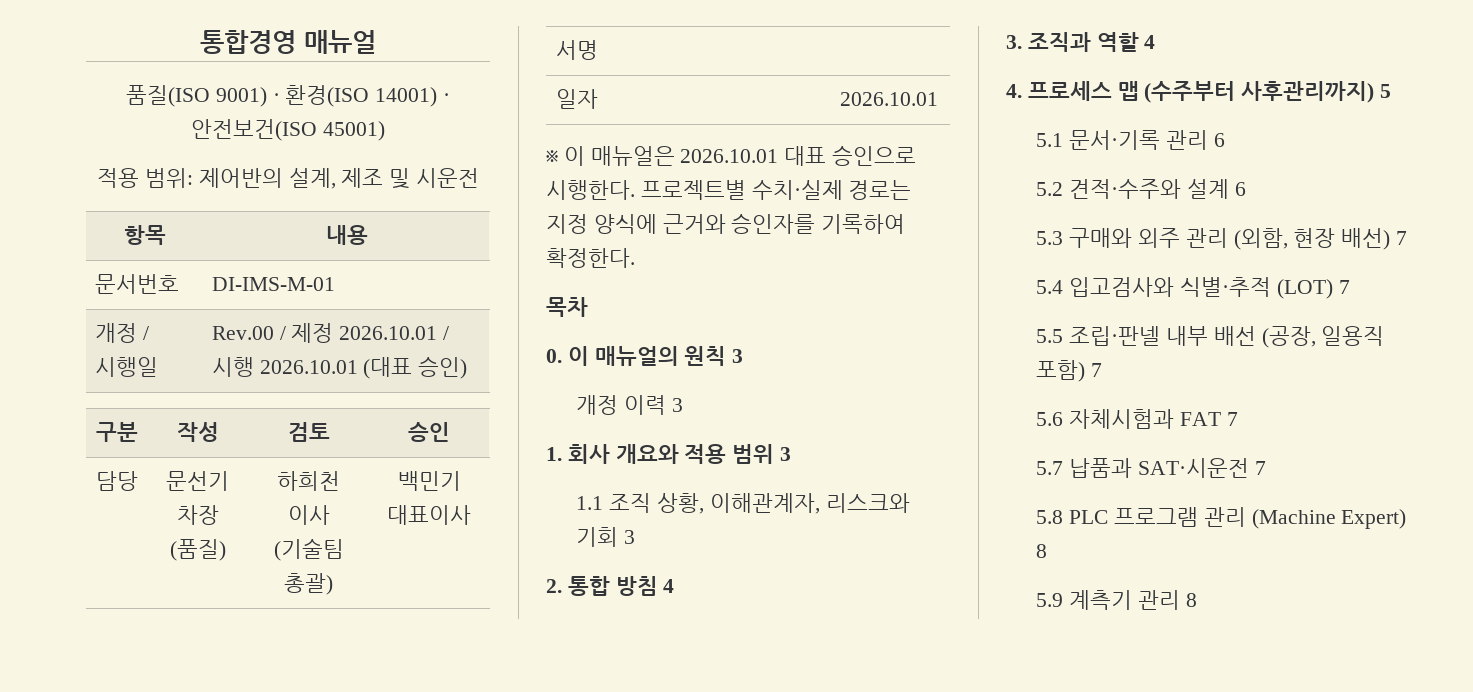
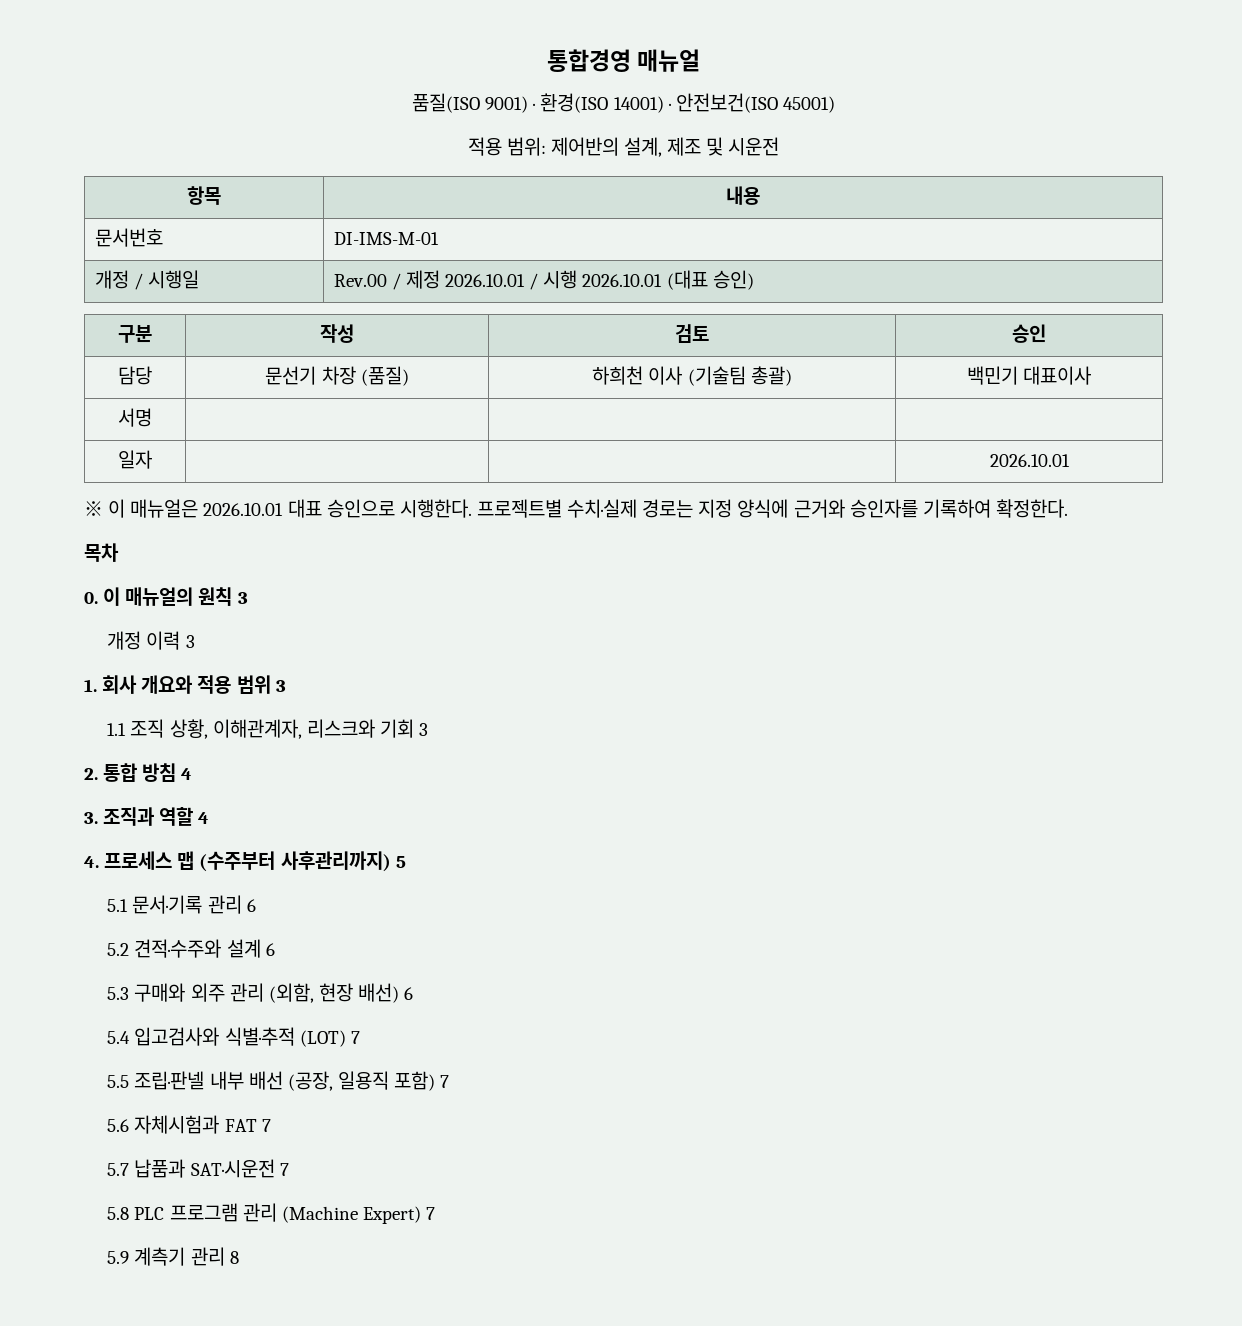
- 5.3 구매와 외주 관리 (외함, 현장 배선) 7
+ 5.3 구매와 외주 관리 (외함, 현장 배선) 6
- 5.8 PLC 프로그램 관리 (Machine Expert) 8
+ 5.8 PLC 프로그램 관리 (Machine Expert) 7

